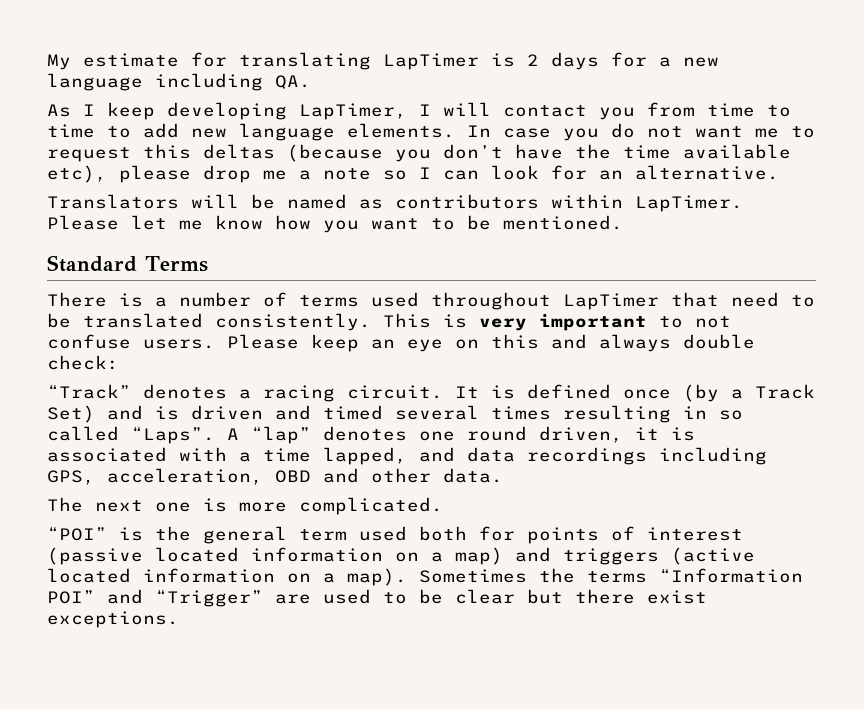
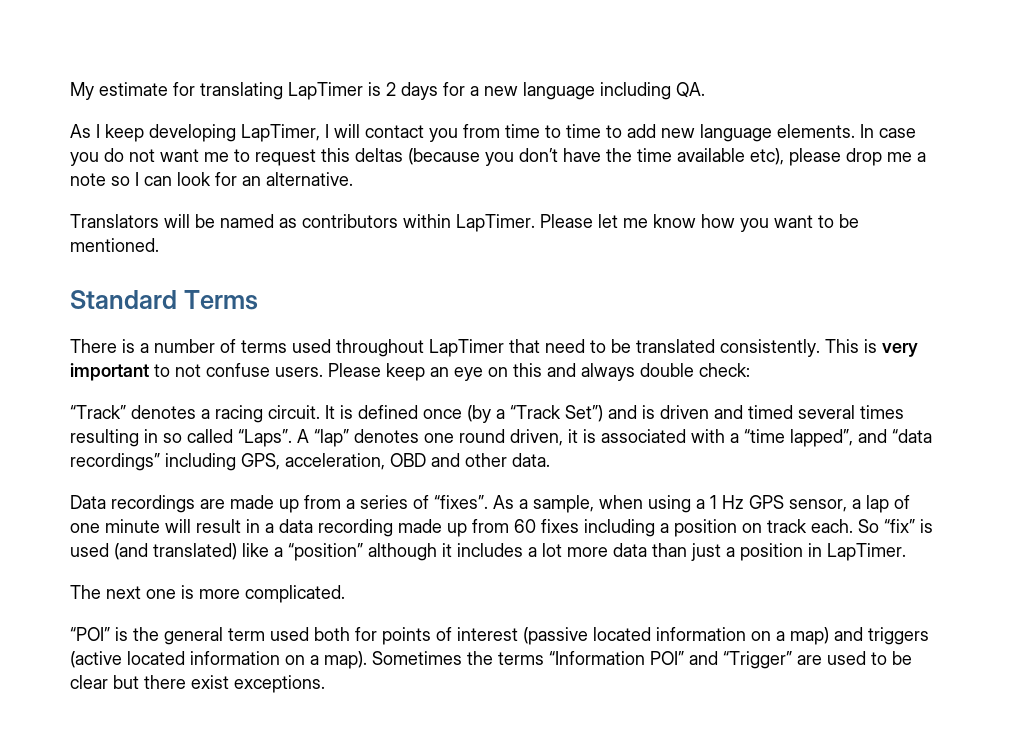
- It is defined once (by a Track Set) and is driven and timed several times resulting in so called “Laps”.
+ It is defined once (by a “Track Set”) and is driven and timed several times resulting in so called “Laps”.
- A “lap” denotes one round driven, it is associated with a time lapped, and data recordings including GPS, acceleration, OBD and other data.
+ A “lap” denotes one round driven, it is associated with a “time lapped”, and “data recordings” including GPS, acceleration, OBD and other data.
+ Data recordings are made up from a series of “fixes”. As a sample, when using a 1 Hz GPS sensor, a lap of one minute will result in a data recording made up from 60 fixes including a position on track each. So “fix” is used (and translated) like a “position” although it includes a lot more data than just a position in LapTimer.

